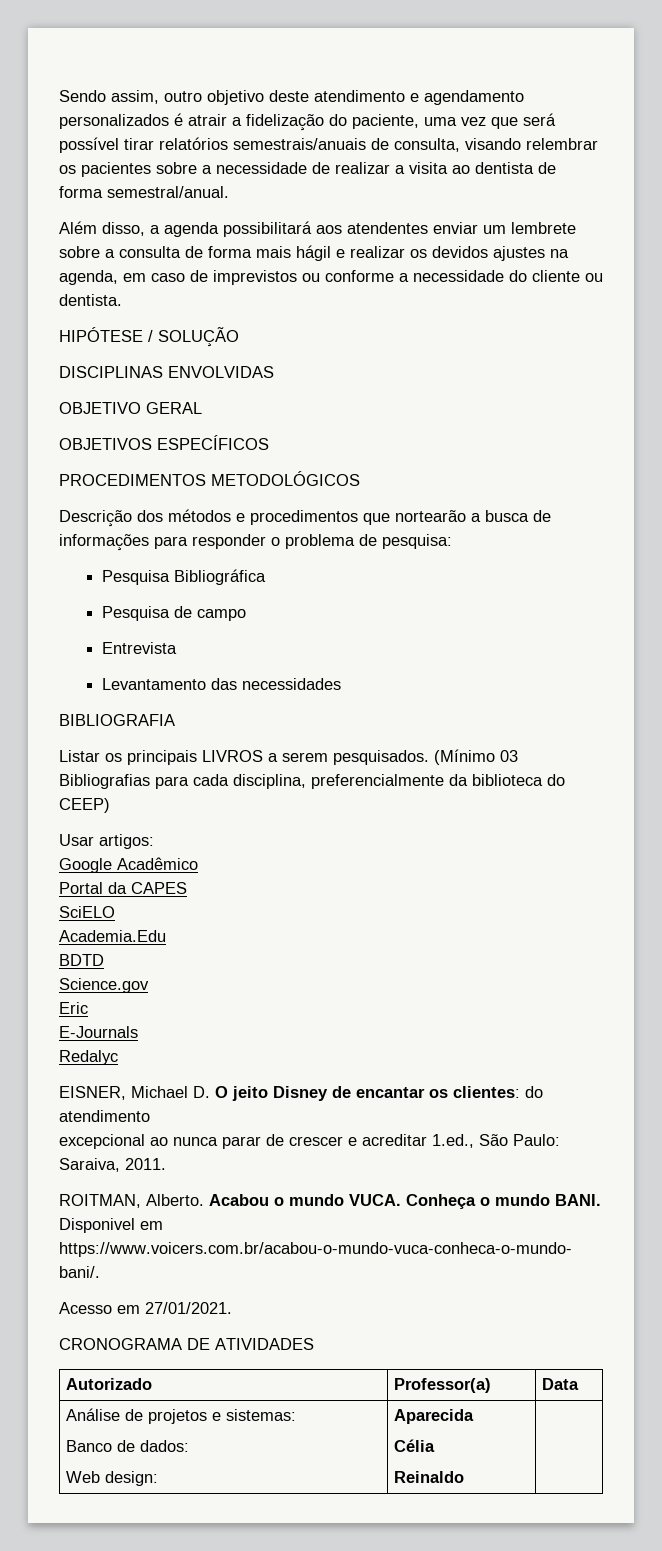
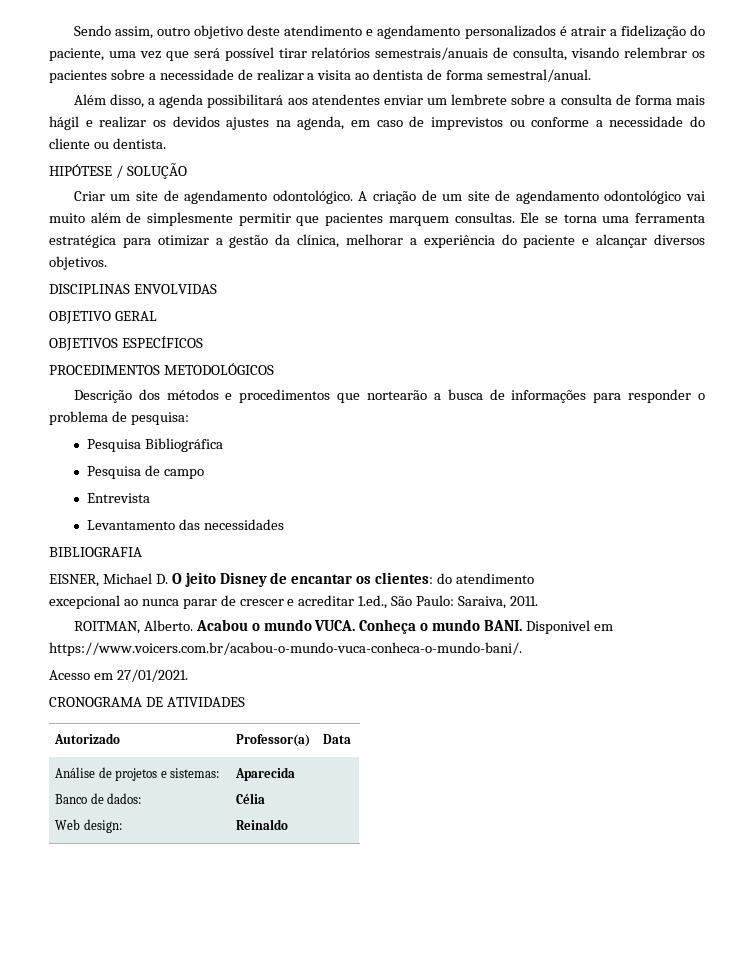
+ Criar um site de agendamento odontológico. A criação de um site de agendamento odontológico vai muito além de simplesmente permitir que pacientes marquem consultas. Ele se torna uma ferramenta estratégica para otimizar a gestão da clínica, melhorar a experiência do paciente e alcançar diversos objetivos.
- Listar os principais LIVROS a serem pesquisados. (Mínimo 03 Bibliografias para cada disciplina, preferencialmente da biblioteca do CEEP)
- Usar artigos:
- Google Acadêmico
- Portal da CAPES
- SciELO
- Academia.Edu
- BDTD
- Science.gov
- Eric
- E-Journals
- Redalyc

